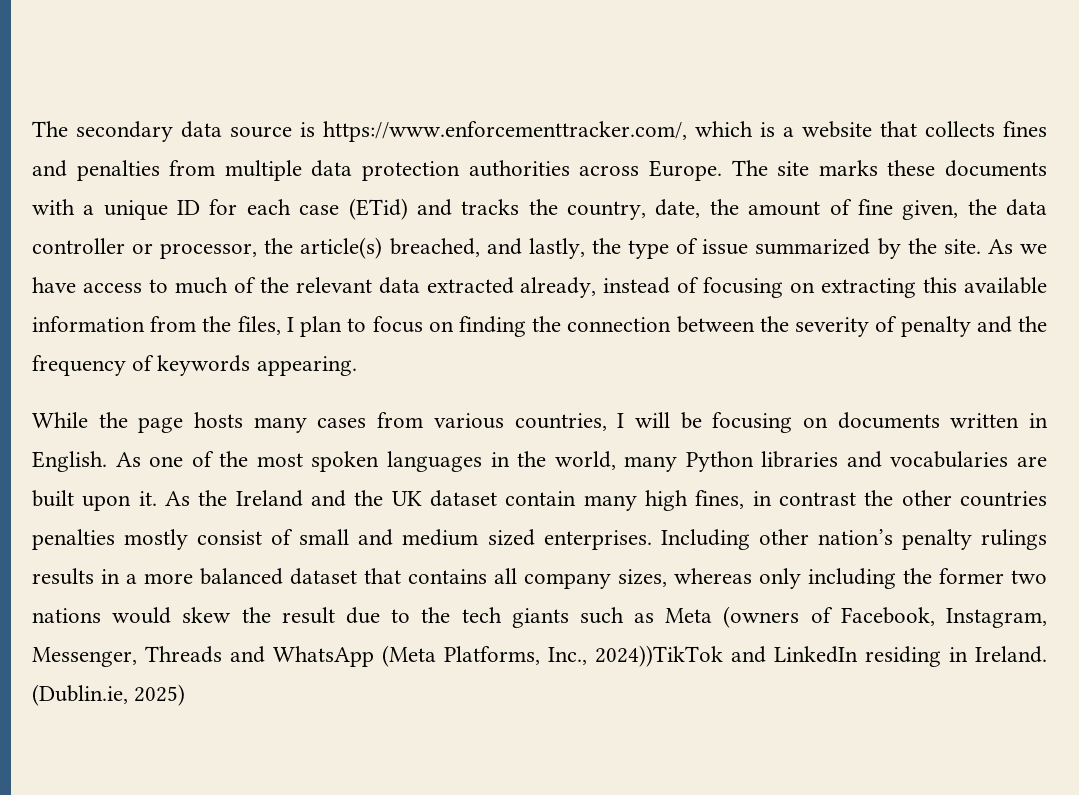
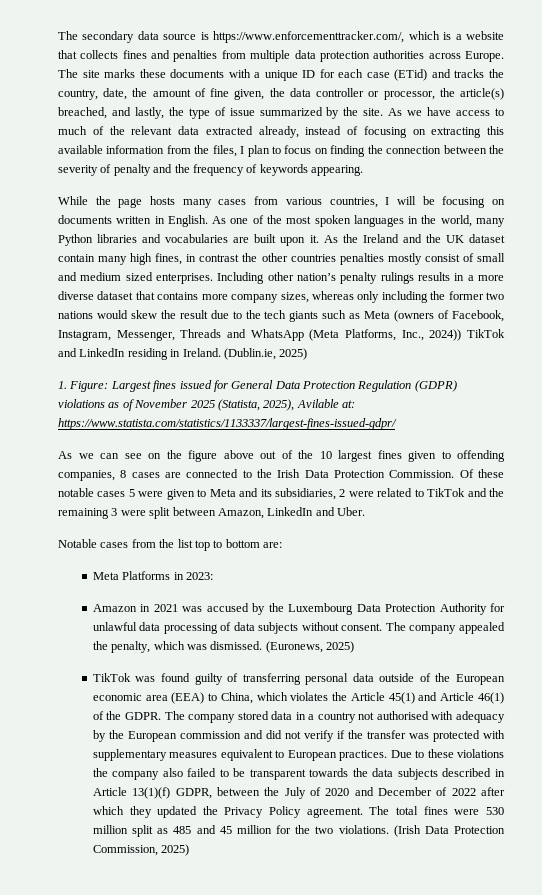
- Including other nation’s penalty rulings results in a more balanced dataset that contains all company sizes, whereas only including the former two nations would skew the result due to the tech giants such as Meta (owners of Facebook, Instagram, Messenger, Threads and WhatsApp (Meta Platforms, Inc., 2024))TikTok and LinkedIn residing in Ireland.
+ Including other nation’s penalty rulings results in a more diverse dataset that contains more company sizes, whereas only including the former two nations would skew the result due to the tech giants such as Meta (owners of Facebook, Instagram, Messenger, Threads and WhatsApp (Meta Platforms, Inc., 2024)) TikTok and LinkedIn residing in Ireland.
+ 1. Figure: Largest fines issued for General Data Protection Regulation (GDPR) violations as of November 2025 (Statista, 2025), Avilable at: https://www.statista.com/statistics/1133337/largest-fines-issued-gdpr/
+ As we can see on the figure above out of the 10 largest fines given to offending companies, 8 cases are connected to the Irish Data Protection Commission. Of these notable cases 5 were given to Meta and its subsidiaries, 2 were related to TikTok and the remaining 3 were split between Amazon, LinkedIn and Uber.
+ Notable cases from the list top to bottom are:
+ Meta Platforms in 2023:
+ Amazon in 2021 was accused by the Luxembourg Data Protection Authority for unlawful data processing of data subjects without consent. The company appealed the penalty, which was dismissed. (Euronews, 2025)
+ TikTok was found guilty of transferring personal data outside of the European economic area (EEA) to China, which violates the Article 45(1) and Article 46(1) of the GDPR. The company stored data in a country not authorised with adequacy by the European commission and did not verify if the transfer was protected with supplementary measures equivalent to European practices. Due to these violations the company also failed to be transparent towards the data subjects described in Article 13(1)(f) GDPR, between the July of 2020 and December of 2022 after which they updated the Privacy Policy agreement. The total fines were 530 million split as 485 and 45 million for the two violations. (Irish Data Protection Commission, 2025)

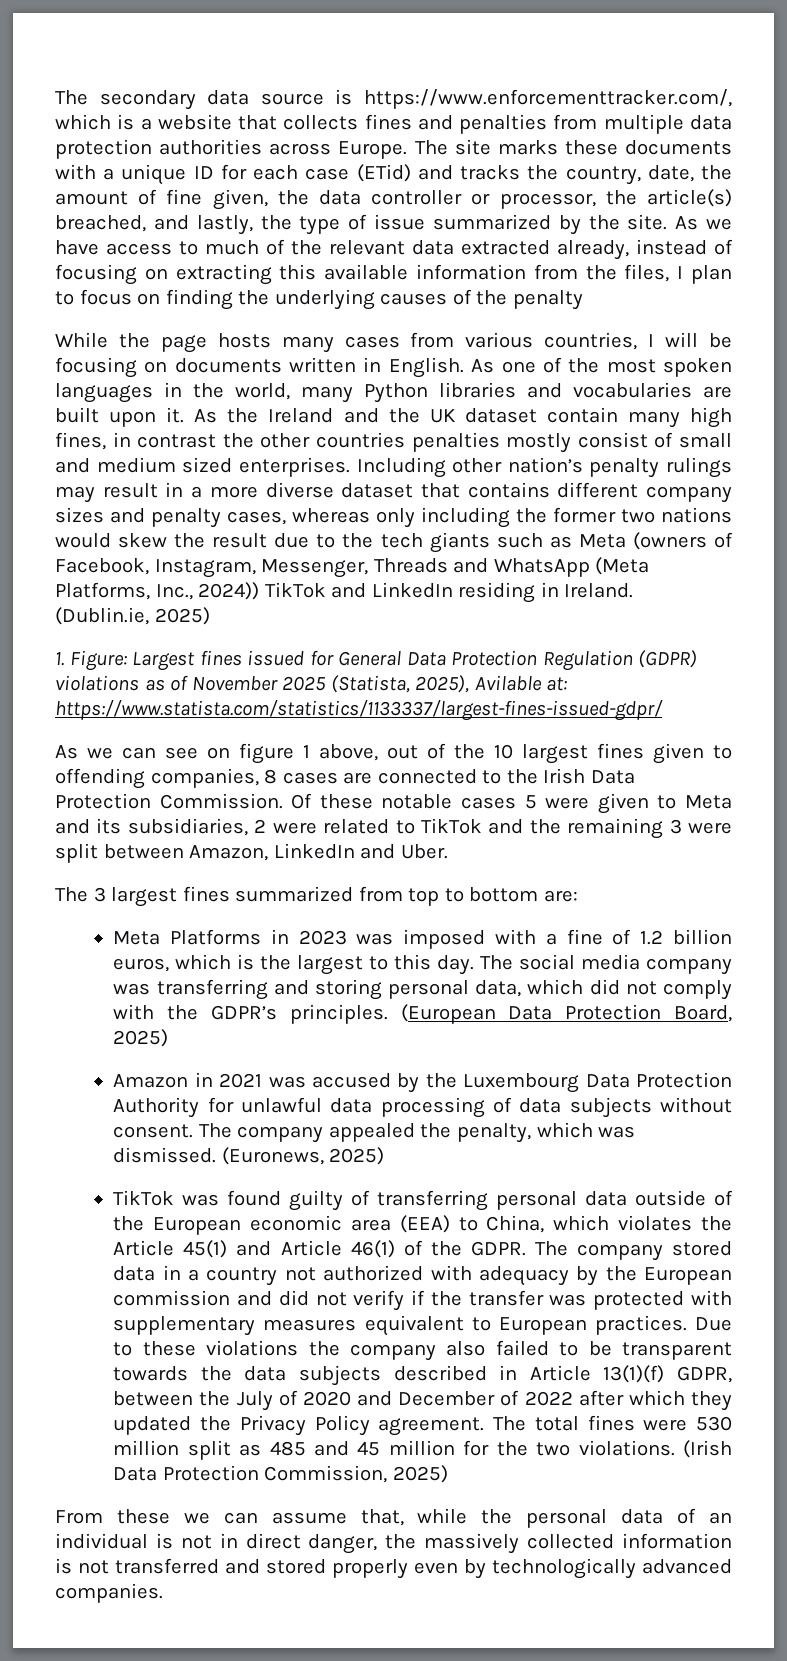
- As we have access to much of the relevant data extracted already, instead of focusing on extracting this available information from the files, I plan to focus on finding the connection between the severity of penalty and the frequency of keywords appearing.
+ As we have access to much of the relevant data extracted already, instead of focusing on extracting this available information from the files, I plan to focus on finding the underlying causes of the penalty
- Including other nation’s penalty rulings results in a more diverse dataset that contains more company sizes, whereas only including the former two nations would skew the result due to the tech giants such as Meta (owners of Facebook, Instagram, Messenger, Threads and WhatsApp (Meta Platforms, Inc., 2024)) TikTok and LinkedIn residing in Ireland.
+ Including other nation’s penalty rulings may result in a more diverse dataset that contains different company sizes and penalty cases, whereas only including the former two nations would skew the result due to the tech giants such as Meta (owners of Facebook, Instagram, Messenger, Threads and WhatsApp (Meta Platforms, Inc., 2024)) TikTok and LinkedIn residing in Ireland.
- As we can see on the figure above out of the 10 largest fines given to offending companies, 8 cases are connected to the Irish Data Protection Commission.
+ As we can see on figure 1 above, out of the 10 largest fines given to offending companies, 8 cases are connected to the Irish Data Protection Commission.
- Notable cases from the list top to bottom are:
+ The 3 largest fines summarized from top to bottom are:
- Meta Platforms in 2023:
+ Meta Platforms in 2023 was imposed with a fine of 1.2 billion euros, which is the largest to this day. The social media company was transferring and storing personal data, which did not comply with the GDPR’s principles. (European Data Protection Board, 2025)
- The company stored data in a country not authorised with adequacy by the European commission and did not verify if the transfer was protected with supplementary measures equivalent to European practices.
+ The company stored data in a country not authorized with adequacy by the European commission and did not verify if the transfer was protected with supplementary measures equivalent to European practices.
+ From these we can assume that, while the personal data of an individual is not in direct danger, the massively collected information is not transferred and stored properly even by technologically advanced companies.

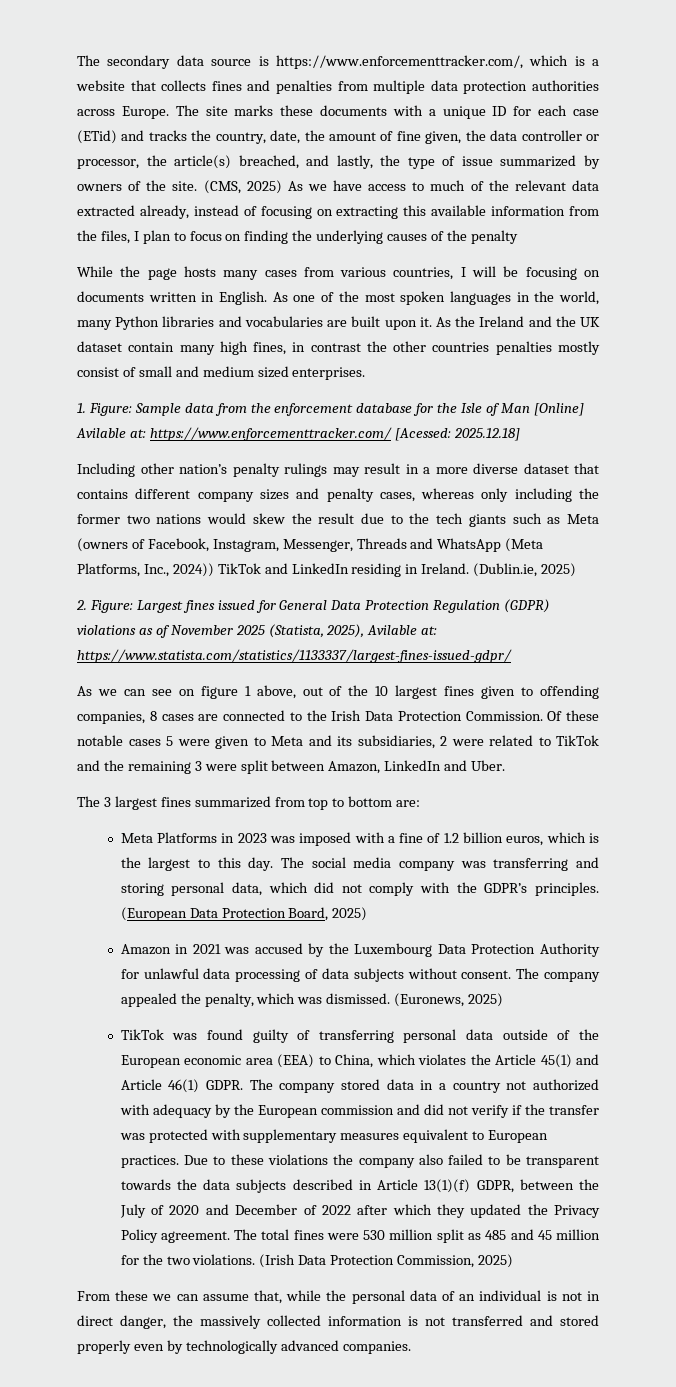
- The site marks these documents with a unique ID for each case (ETid) and tracks the country, date, the amount of fine given, the data controller or processor, the article(s) breached, and lastly, the type of issue summarized by the site. As we have access to much of the relevant data extracted already, instead of focusing on extracting this available information from the files, I plan to focus on finding the underlying causes of the penalty
+ The site marks these documents with a unique ID for each case (ETid) and tracks the country, date, the amount of fine given, the data controller or processor, the article(s) breached, and lastly, the type of issue summarized by owners of the site. (CMS, 2025) As we have access to much of the relevant data extracted already, instead of focusing on extracting this available information from the files, I plan to focus on finding the underlying causes of the penalty
- As the Ireland and the UK dataset contain many high fines, in contrast the other countries penalties mostly consist of small and medium sized enterprises. Including other nation’s penalty rulings may result in a more diverse dataset that contains different company sizes and penalty cases, whereas only including the former two nations would skew the result due to the tech giants such as Meta (owners of Facebook, Instagram, Messenger, Threads and WhatsApp (Meta Platforms, Inc., 2024)) TikTok and LinkedIn residing in Ireland.
+ As the Ireland and the UK dataset contain many high fines, in contrast the other countries penalties mostly consist of small and medium sized enterprises.
+ 1. Figure: Sample data from the enforcement database for the Isle of Man [Online] Avilable at: https://www.enforcementtracker.com/ [Acessed: 2025.12.18]
+ Including other nation’s penalty rulings may result in a more diverse dataset that contains different company sizes and penalty cases, whereas only including the former two nations would skew the result due to the tech giants such as Meta (owners of Facebook, Instagram, Messenger, Threads and WhatsApp (Meta Platforms, Inc., 2024)) TikTok and LinkedIn residing in Ireland.
- 1. Figure: Largest fines issued for General Data Protection Regulation (GDPR) violations as of November 2025 (Statista, 2025), Avilable at: https://www.statista.com/statistics/1133337/largest-fines-issued-gdpr/
+ 2. Figure: Largest fines issued for General Data Protection Regulation (GDPR) violations as of November 2025 (Statista, 2025), Avilable at: https://www.statista.com/statistics/1133337/largest-fines-issued-gdpr/
- TikTok was found guilty of transferring personal data outside of the European economic area (EEA) to China, which violates the Article 45(1) and Article 46(1) of the GDPR.
+ TikTok was found guilty of transferring personal data outside of the European economic area (EEA) to China, which violates the Article 45(1) and Article 46(1) GDPR.

